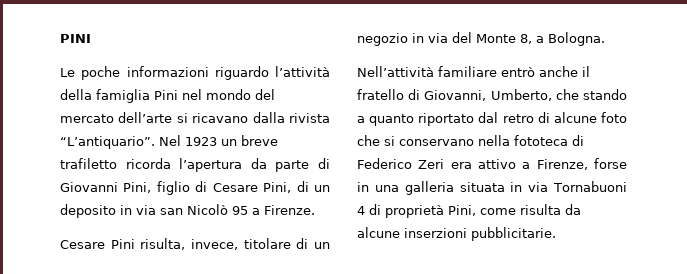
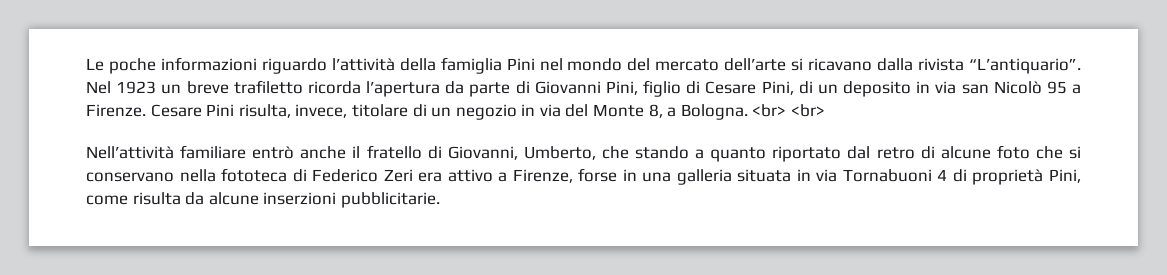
- PINI
- Nel 1923 un breve trafiletto ricorda l’apertura da parte di Giovanni Pini, figlio di Cesare Pini, di un deposito in via san Nicolò 95 a Firenze.
- Cesare Pini risulta, invece, titolare di un negozio in via del Monte 8, a Bologna.
+ Nel 1923 un breve trafiletto ricorda l’apertura da parte di Giovanni Pini, figlio di Cesare Pini, di un deposito in via san Nicolò 95 a Firenze. Cesare Pini risulta, invece, titolare di un negozio in via del Monte 8, a Bologna. <br> <br>

